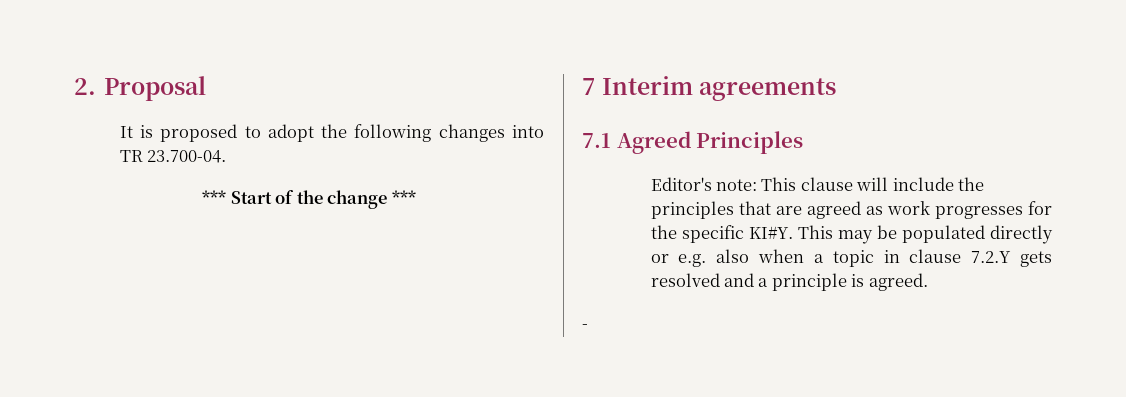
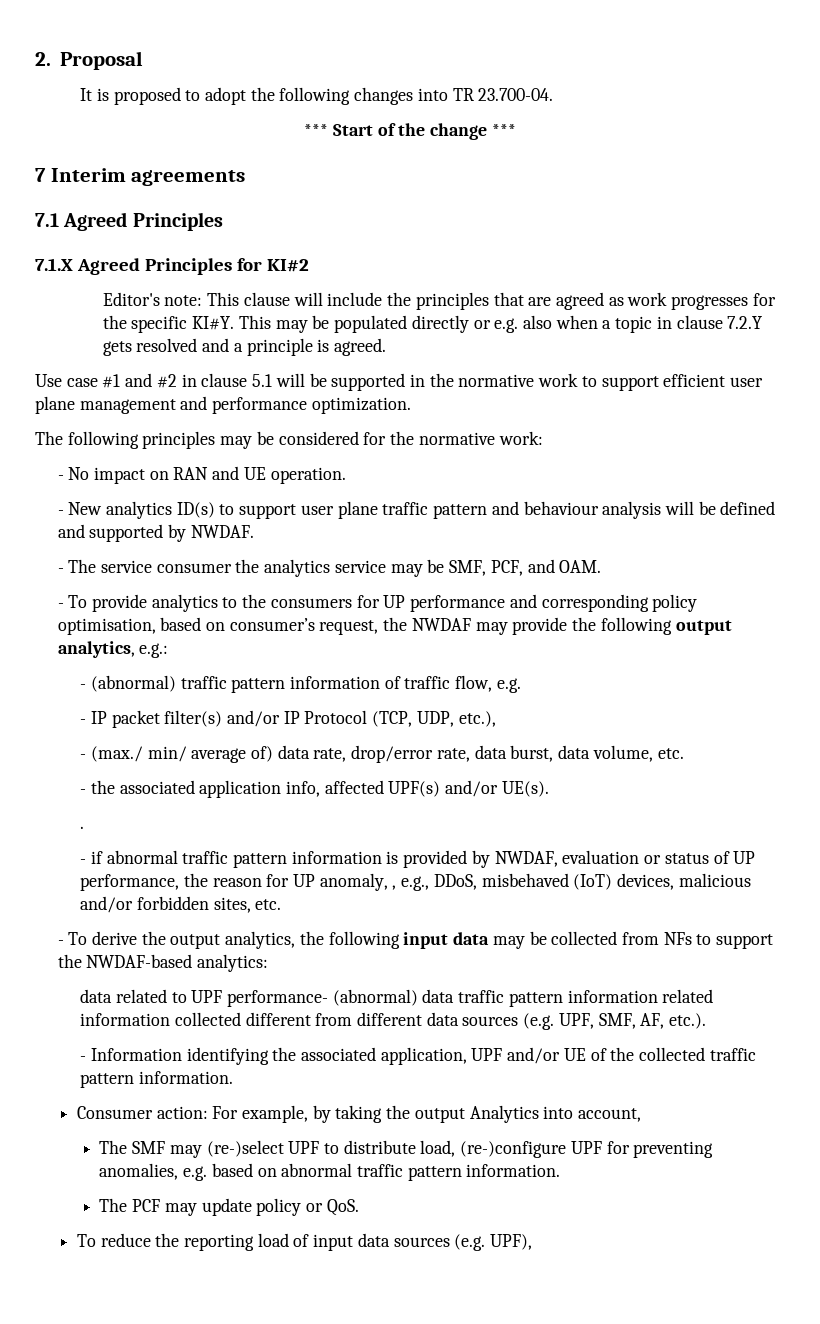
+ 7.1.X Agreed Principles for KI#2
- -
+ Use case #1 and #2 in clause 5.1 will be supported in the normative work to support efficient user plane management and performance optimization.
+ The following principles may be considered for the normative work:
+ - No impact on RAN and UE operation.
+ - New analytics ID(s) to support user plane traffic pattern and behaviour analysis will be defined and supported by NWDAF.
+ - The service consumer the analytics service may be SMF, PCF, and OAM.
+ - To provide analytics to the consumers for UP performance and corresponding policy optimisation, based on consumer’s request, the NWDAF may provide the following output analytics, e.g.:
+ - (abnormal) traffic pattern information of traffic flow, e.g.
+ - IP packet filter(s) and/or IP Protocol (TCP, UDP, etc.),
+ - (max./ min/ average of) data rate, drop/error rate, data burst, data volume, etc.
+ - the associated application info, affected UPF(s) and/or UE(s).
+ .
+ - if abnormal traffic pattern information is provided by NWDAF, evaluation or status of UP performance, the reason for UP anomaly, , e.g., DDoS, misbehaved (IoT) devices, malicious and/or forbidden sites, etc.
+ - To derive the output analytics, the following input data may be collected from NFs to support the NWDAF-based analytics:
+ data related to UPF performance- (abnormal) data traffic pattern information related information collected different from different data sources (e.g. UPF, SMF, AF, etc.).
+ - Information identifying the associated application, UPF and/or UE of the collected traffic pattern information.
+ Consumer action: For example, by taking the output Analytics into account,
+ The SMF may (re-)select UPF to distribute load, (re-)configure UPF for preventing anomalies, e.g. based on abnormal traffic pattern information.
+ The PCF may update policy or QoS.
+ To reduce the reporting load of input data sources (e.g. UPF),

